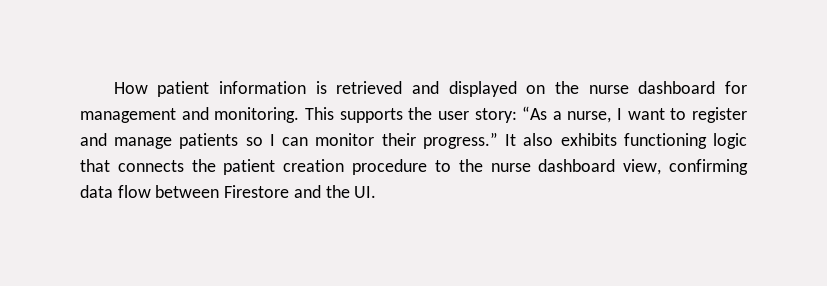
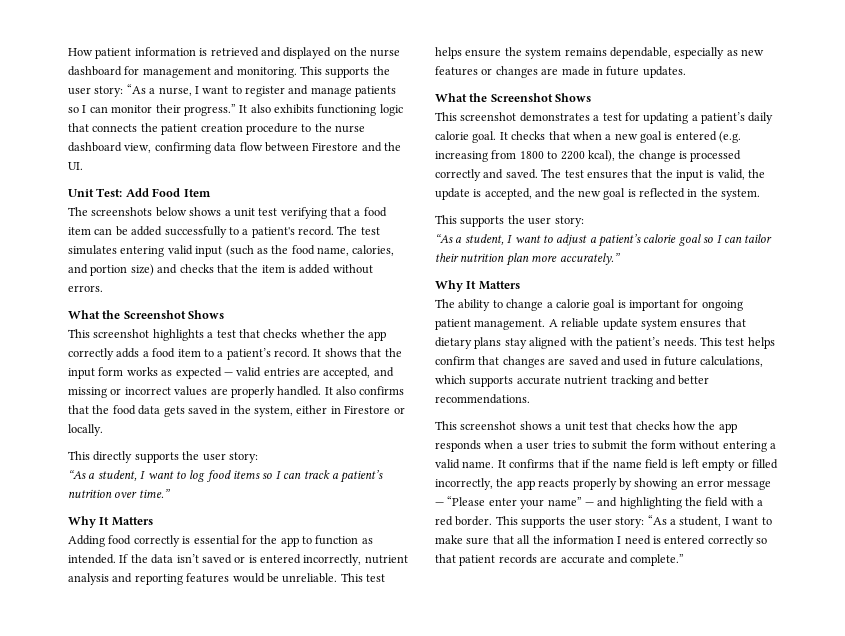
+ Unit Test: Add Food Item
+ The screenshots below shows a unit test verifying that a food item can be added successfully to a patient's record. The test simulates entering valid input (such as the food name, calories, and portion size) and checks that the item is added without errors.
+ What the Screenshot Shows
+ This screenshot highlights a test that checks whether the app correctly adds a food item to a patient’s record. It shows that the input form works as expected — valid entries are accepted, and missing or incorrect values are properly handled. It also confirms that the food data gets saved in the system, either in Firestore or locally.
+ This directly supports the user story:
+ “As a student, I want to log food items so I can track a patient’s nutrition over time.”
+ Why It Matters
+ Adding food correctly is essential for the app to function as intended. If the data isn’t saved or is entered incorrectly, nutrient analysis and reporting features would be unreliable. This test helps ensure the system remains dependable, especially as new features or changes are made in future updates.
+ What the Screenshot Shows
+ This screenshot demonstrates a test for updating a patient’s daily calorie goal. It checks that when a new goal is entered (e.g. increasing from 1800 to 2200 kcal), the change is processed correctly and saved. The test ensures that the input is valid, the update is accepted, and the new goal is reflected in the system.
+ This supports the user story:
+ “As a student, I want to adjust a patient’s calorie goal so I can tailor their nutrition plan more accurately.”
+ Why It Matters
+ The ability to change a calorie goal is important for ongoing patient management. A reliable update system ensures that dietary plans stay aligned with the patient’s needs. This test helps confirm that changes are saved and used in future calculations, which supports accurate nutrient tracking and better recommendations.
+ This screenshot shows a unit test that checks how the app responds when a user tries to submit the form without entering a valid name. It confirms that if the name field is left empty or filled incorrectly, the app reacts properly by showing an error message — “Please enter your name” — and highlighting the field with a red border. This supports the user story: “As a student, I want to make sure that all the information I need is entered correctly so that patient records are accurate and complete.”

